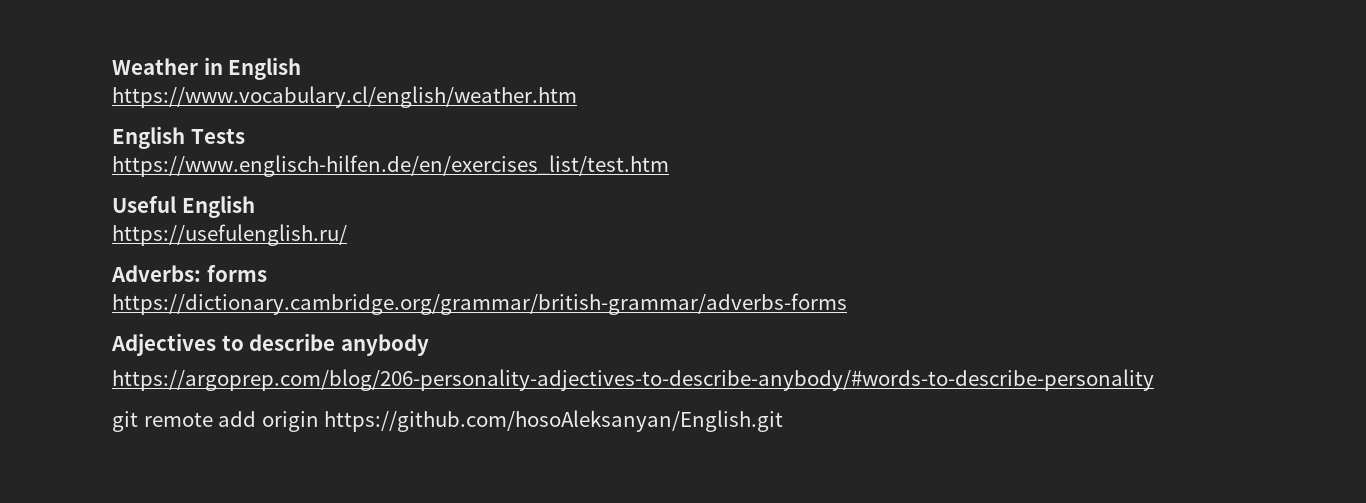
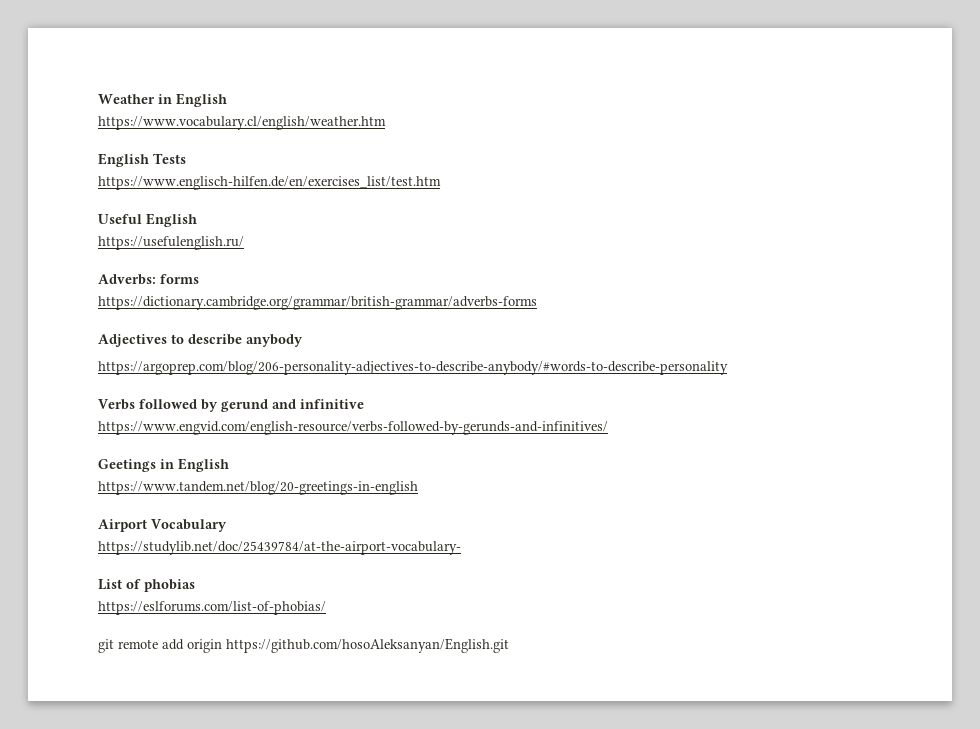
+ Verbs followed by gerund and infinitive
+ https://www.engvid.com/english-resource/verbs-followed-by-gerunds-and-infinitives/
+ Geetings in English
+ https://www.tandem.net/blog/20-greetings-in-english
+ Airport Vocabulary
+ https://studylib.net/doc/25439784/at-the-airport-vocabulary-
+ List of phobias
+ https://eslforums.com/list-of-phobias/

